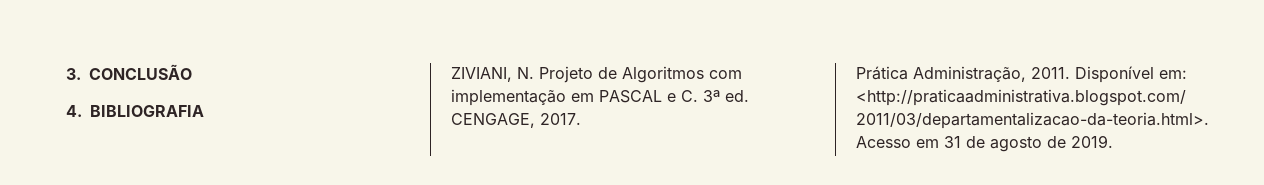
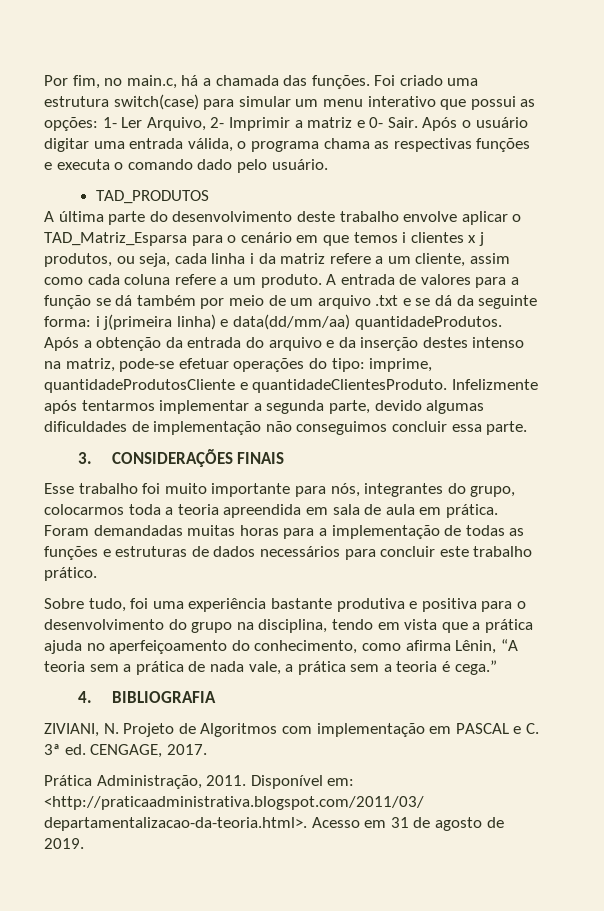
- 3. CONCLUSÃO
+ Por fim, no main.c, há a chamada das funções. Foi criado uma estrutura switch(case) para simular um menu interativo que possui as opções: 1- Ler Arquivo, 2- Imprimir a matriz e 0- Sair. Após o usuário digitar uma entrada válida, o programa chama as respectivas funções e executa o comando dado pelo usuário.
+ TAD_PRODUTOS
+ A última parte do desenvolvimento deste trabalho envolve aplicar o TAD_Matriz_Esparsa para o cenário em que temos i clientes x j produtos, ou seja, cada linha i da matriz refere a um cliente, assim como cada coluna refere a um produto. A entrada de valores para a função se dá também por meio de um arquivo .txt e se dá da seguinte forma: i j(primeira linha) e data(dd/mm/aa) quantidadeProdutos. Após a obtenção da entrada do arquivo e da inserção destes intenso na matriz, pode-se efetuar operações do tipo: imprime, quantidadeProdutosCliente e quantidadeClientesProduto. Infelizmente após tentarmos implementar a segunda parte, devido algumas dificuldades de implementação não conseguimos concluir essa parte.
+ 3. CONSIDERAÇÕES FINAIS
+ Esse trabalho foi muito importante para nós, integrantes do grupo, colocarmos toda a teoria apreendida em sala de aula em prática. Foram demandadas muitas horas para a implementação de todas as funções e estruturas de dados necessários para concluir este trabalho prático.
+ Sobre tudo, foi uma experiência bastante produtiva e positiva para o desenvolvimento do grupo na disciplina, tendo em vista que a prática ajuda no aperfeiçoamento do conhecimento, como afirma Lênin, “A teoria sem a prática de nada vale, a prática sem a teoria é cega.”

